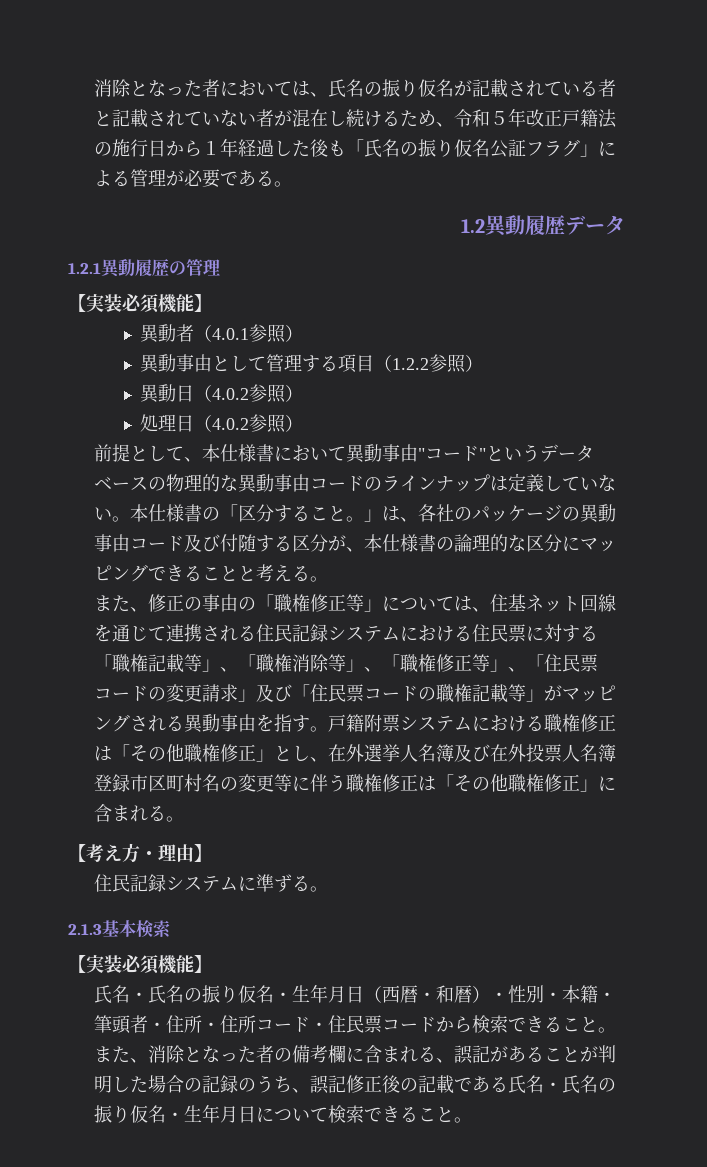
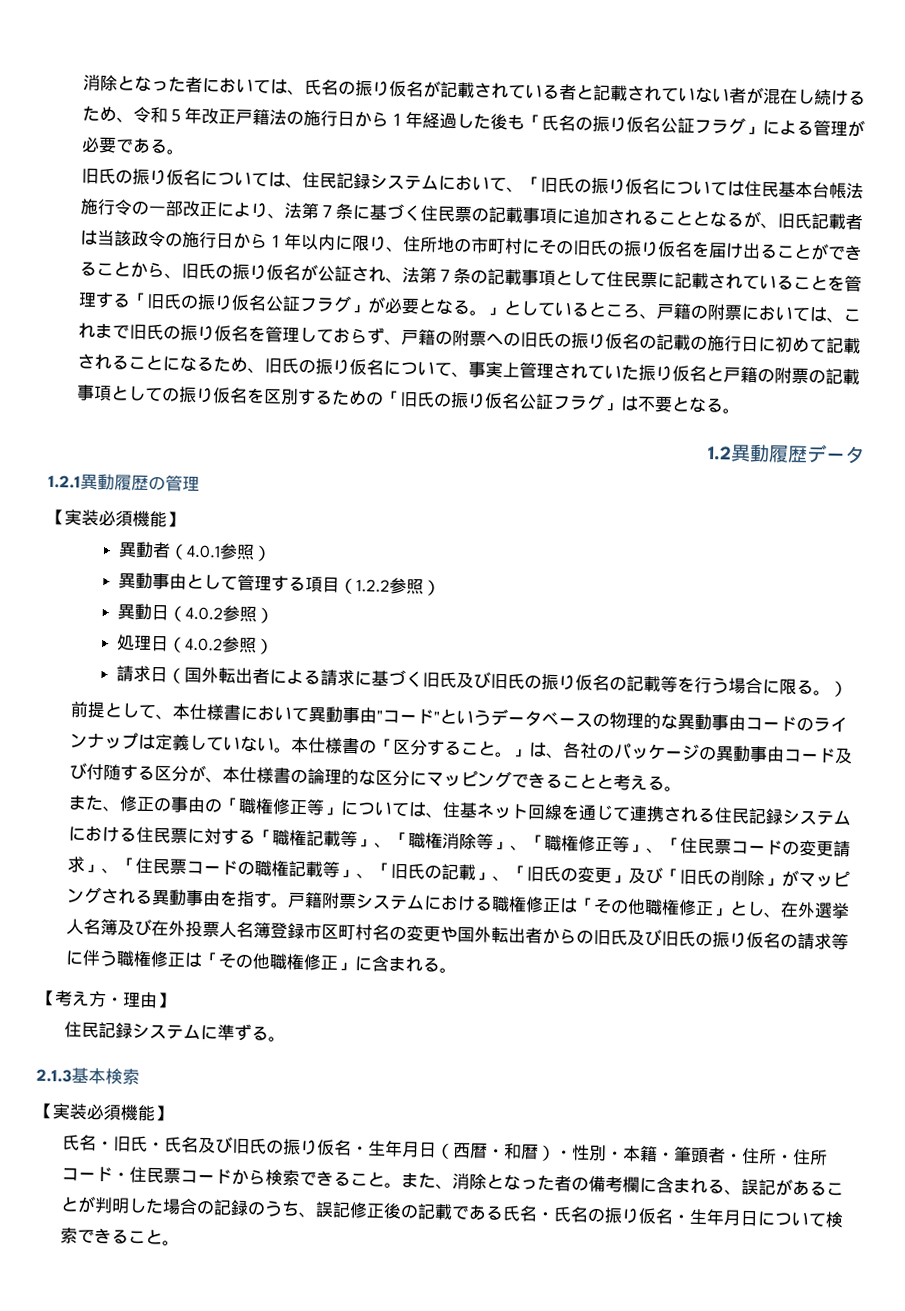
+ 旧氏の振り仮名については、住民記録システムにおいて、「旧氏の振り仮名については住民基本台帳法施行令の一部改正により、法第７条に基づく住民票の記載事項に追加されることとなるが、旧氏記載者は当該政令の施行日から１年以内に限り、住所地の市町村にその旧氏の振り仮名を届け出ることができることから、旧氏の振り仮名が公証され、法第７条の記載事項として住民票に記載されていることを管理する「旧氏の振り仮名公証フラグ」が必要となる。」としているところ、戸籍の附票においては、これまで旧氏の振り仮名を管理しておらず、戸籍の附票への旧氏の振り仮名の記載の施行日に初めて記載されることになるため、旧氏の振り仮名について、事実上管理されていた振り仮名と戸籍の附票の記載事項としての振り仮名を区別するための「旧氏の振り仮名公証フラグ」は不要となる。
+ 請求日（国外転出者による請求に基づく旧氏及び旧氏の振り仮名の記載等を行う場合に限る。）
- また、修正の事由の「職権修正等」については、住基ネット回線を通じて連携される住民記録システムにおける住民票に対する「職権記載等」、「職権消除等」、「職権修正等」、「住民票コードの変更請求」及び「住民票コードの職権記載等」がマッピングされる異動事由を指す。
+ また、修正の事由の「職権修正等」については、住基ネット回線を通じて連携される住民記録システムにおける住民票に対する「職権記載等」、「職権消除等」、「職権修正等」、「住民票コードの変更請求」、「住民票コードの職権記載等」、「旧氏の記載」、「旧氏の変更」及び「旧氏の削除」がマッピングされる異動事由を指す。
- 戸籍附票システムにおける職権修正は「その他職権修正」とし、在外選挙人名簿及び在外投票人名簿登録市区町村名の変更等に伴う職権修正は「その他職権修正」に含まれる。
+ 戸籍附票システムにおける職権修正は「その他職権修正」とし、在外選挙人名簿及び在外投票人名簿登録市区町村名の変更や国外転出者からの旧氏及び旧氏の振り仮名の請求等に伴う職権修正は「その他職権修正」に含まれる。
- 氏名・氏名の振り仮名・生年月日（西暦・和暦）・性別・本籍・筆頭者・住所・住所コード・住民票コードから検索できること。
+ 氏名・旧氏・氏名及び旧氏の振り仮名・生年月日（西暦・和暦）・性別・本籍・筆頭者・住所・住所コード・住民票コードから検索できること。

